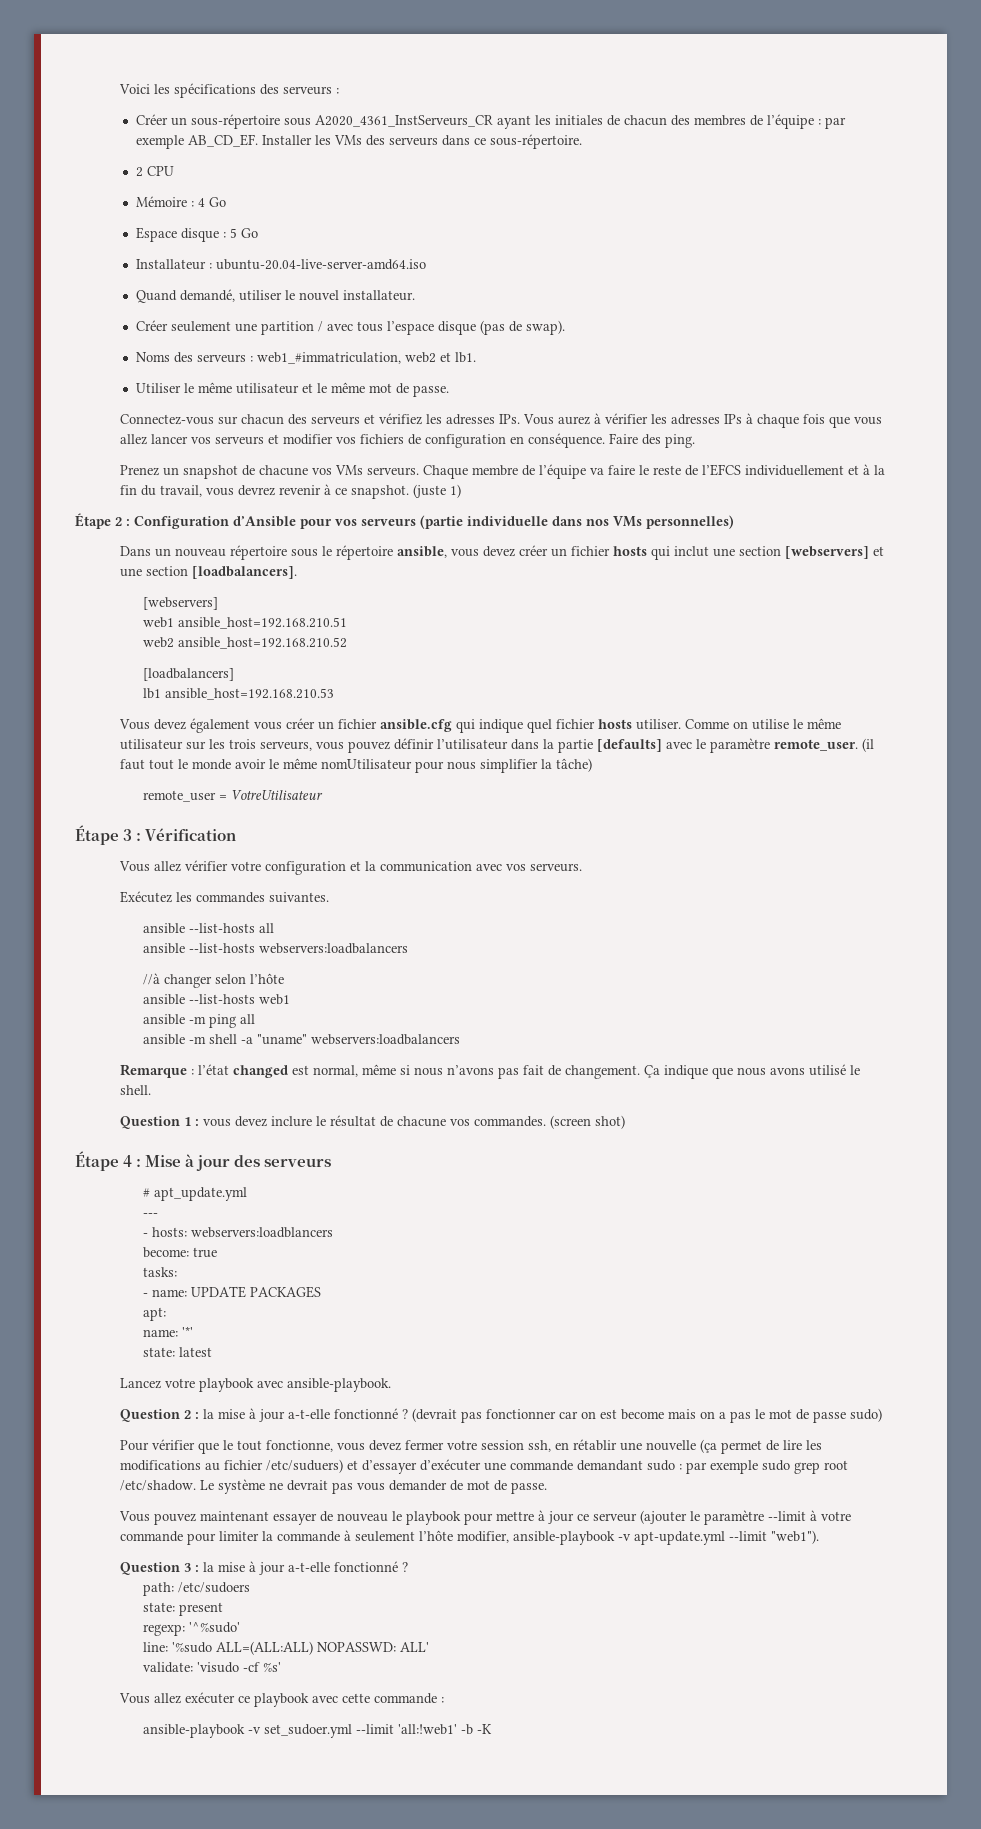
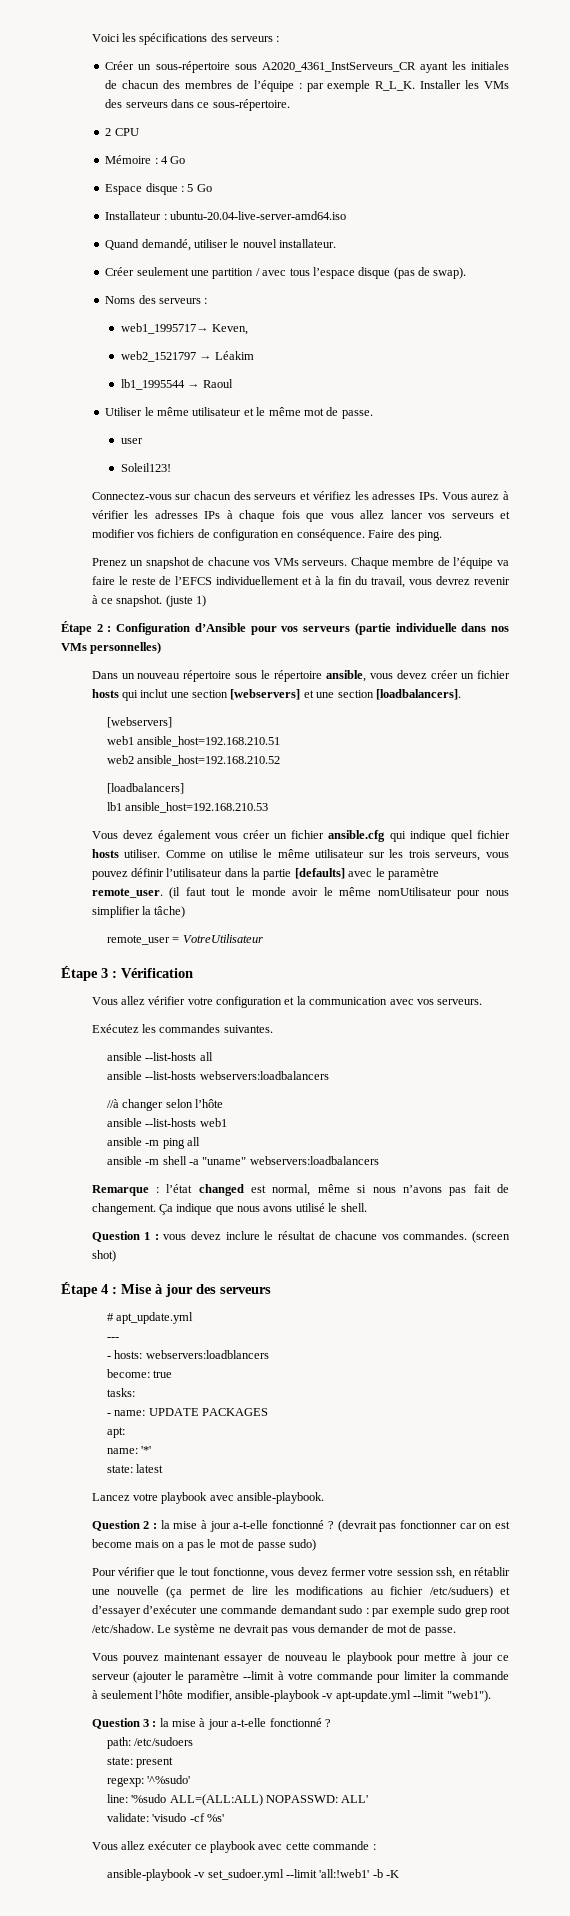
- Créer un sous-répertoire sous A2020_4361_InstServeurs_CR ayant les initiales de chacun des membres de l’équipe : par exemple AB_CD_EF.
+ Créer un sous-répertoire sous A2020_4361_InstServeurs_CR ayant les initiales de chacun des membres de l’équipe : par exemple R_L_K.
- Noms des serveurs : web1_#immatriculation, web2 et lb1.
+ Noms des serveurs :
+ web1_1995717→ Keven,
+ web2_1521797 → Léakim
+ lb1_1995544 → Raoul
+ user
+ Soleil123!

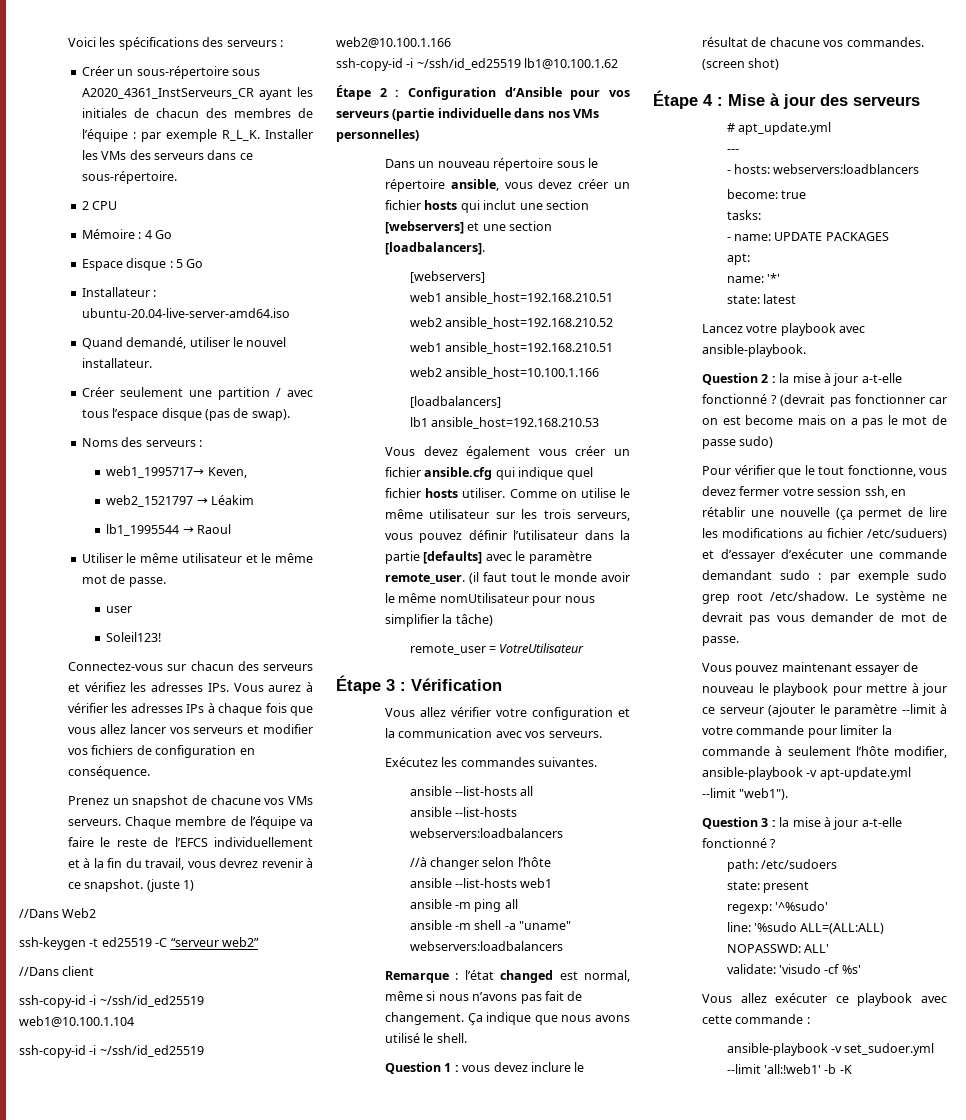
- Faire des ping.
+ //Dans Web2
+ ssh-keygen -t ed25519 -C “serveur web2”
+ //Dans client
+ ssh-copy-id -i ~/ssh/id_ed25519 web1@10.100.1.104
+ ssh-copy-id -i ~/ssh/id_ed25519 web2@10.100.1.166
+ ssh-copy-id -i ~/ssh/id_ed25519 lb1@10.100.1.62
  web2 ansible_host=192.168.210.52
+ web1 ansible_host=192.168.210.51
+ web2 ansible_host=10.100.1.166

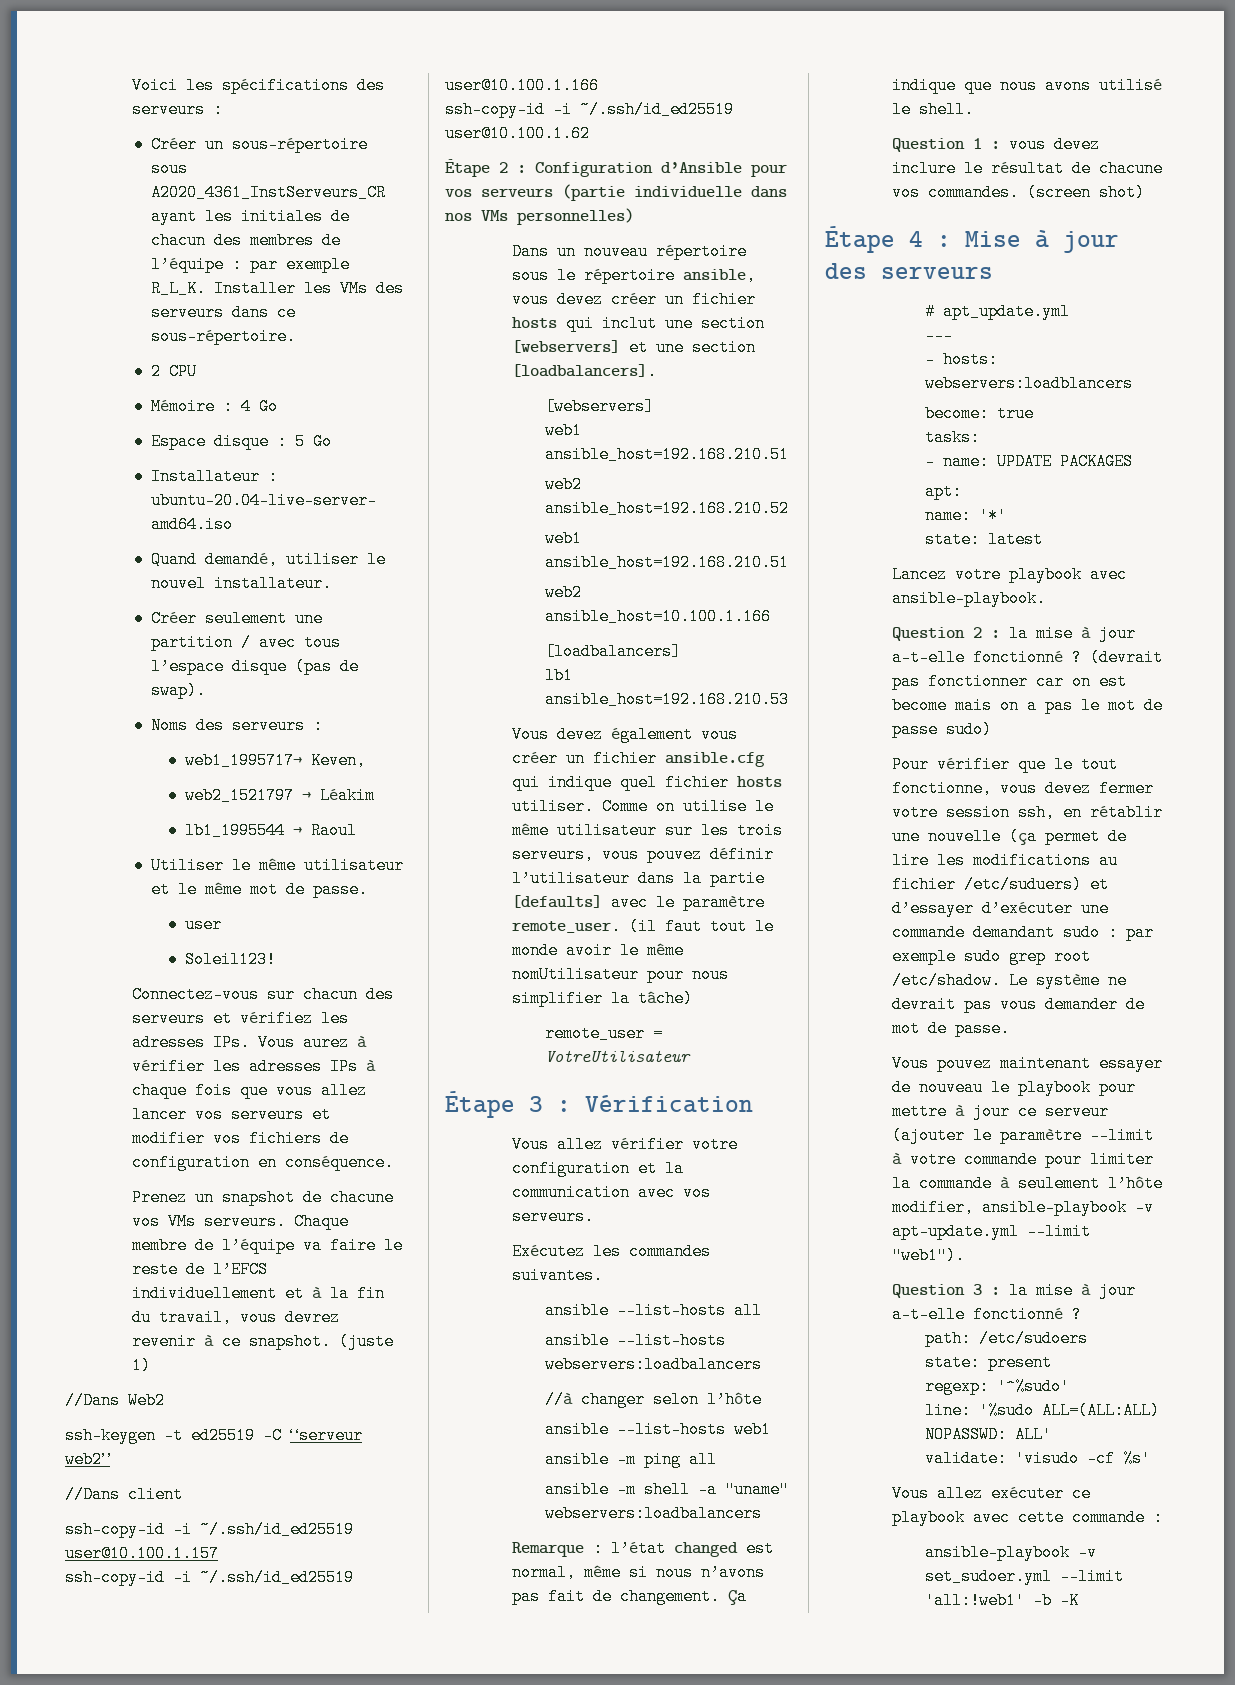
- ssh-copy-id -i ~/ssh/id_ed25519 web1@10.100.1.104
- ssh-copy-id -i ~/ssh/id_ed25519 web2@10.100.1.166
- ssh-copy-id -i ~/ssh/id_ed25519 lb1@10.100.1.62
+ ssh-copy-id -i ~/.ssh/id_ed25519 user@10.100.1.157
+ ssh-copy-id -i ~/.ssh/id_ed25519 user@10.100.1.166
+ ssh-copy-id -i ~/.ssh/id_ed25519 user@10.100.1.62

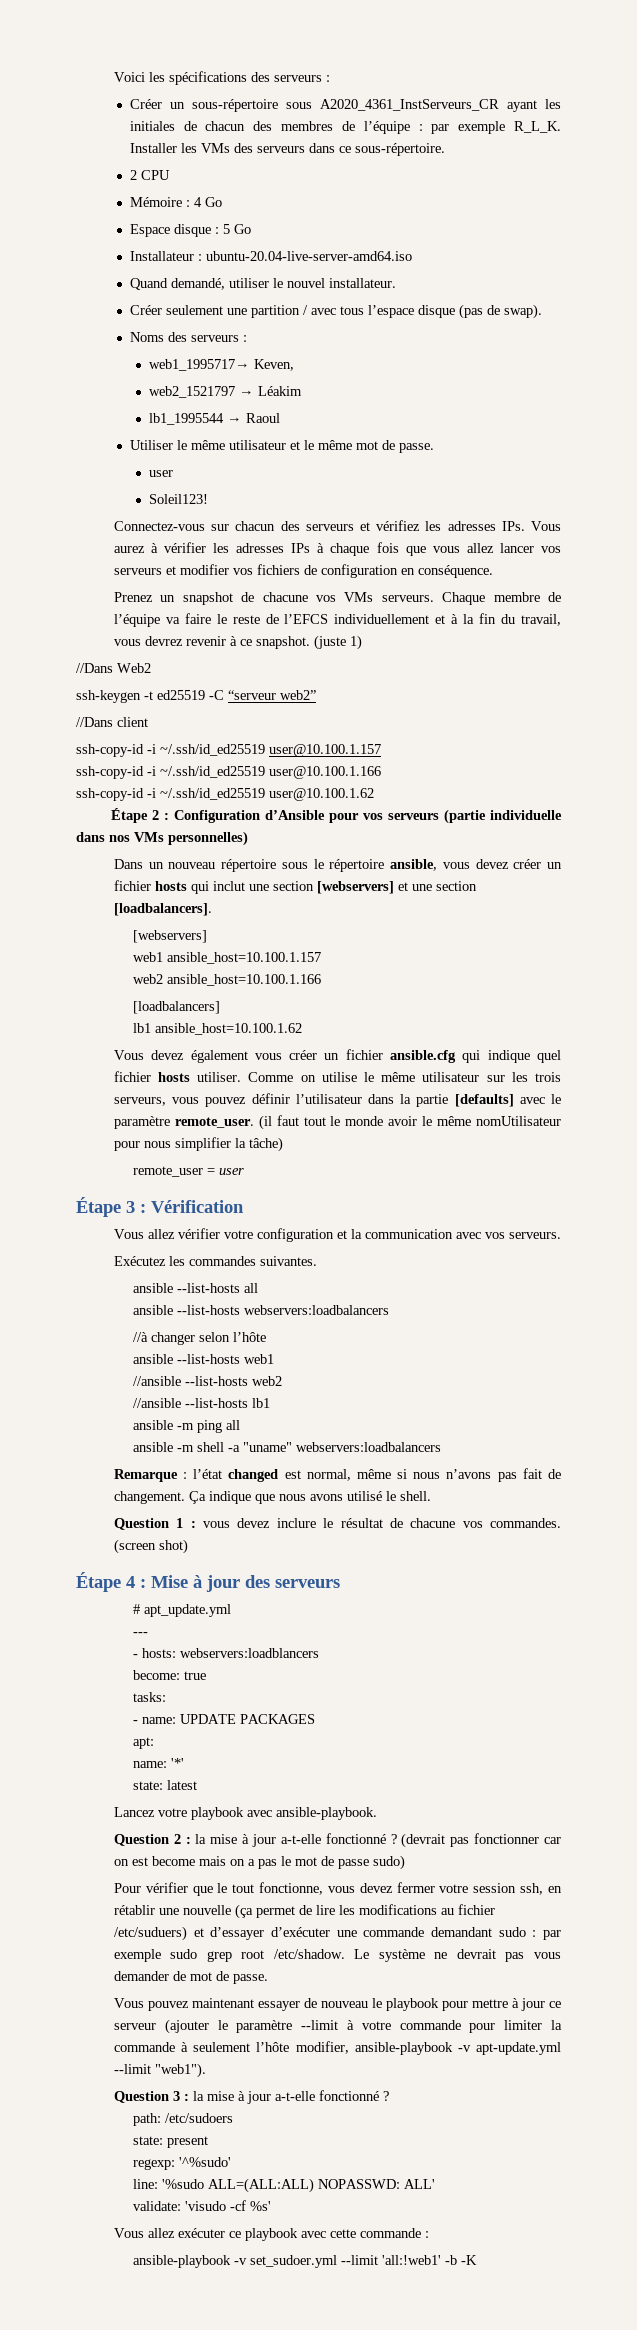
  Dans un nouveau répertoire sous le répertoire ansible, vous devez créer un fichier hosts qui inclut une section [webservers] et une section [loadbalancers].
  [webservers]
- web1 ansible_host=192.168.210.51
- web2 ansible_host=192.168.210.52
- web1 ansible_host=192.168.210.51
+ web1 ansible_host=10.100.1.157
- lb1 ansible_host=192.168.210.53
+ lb1 ansible_host=10.100.1.62
- remote_user = VotreUtilisateur
+ remote_user = user
+ //ansible --list-hosts web2
+ //ansible --list-hosts lb1

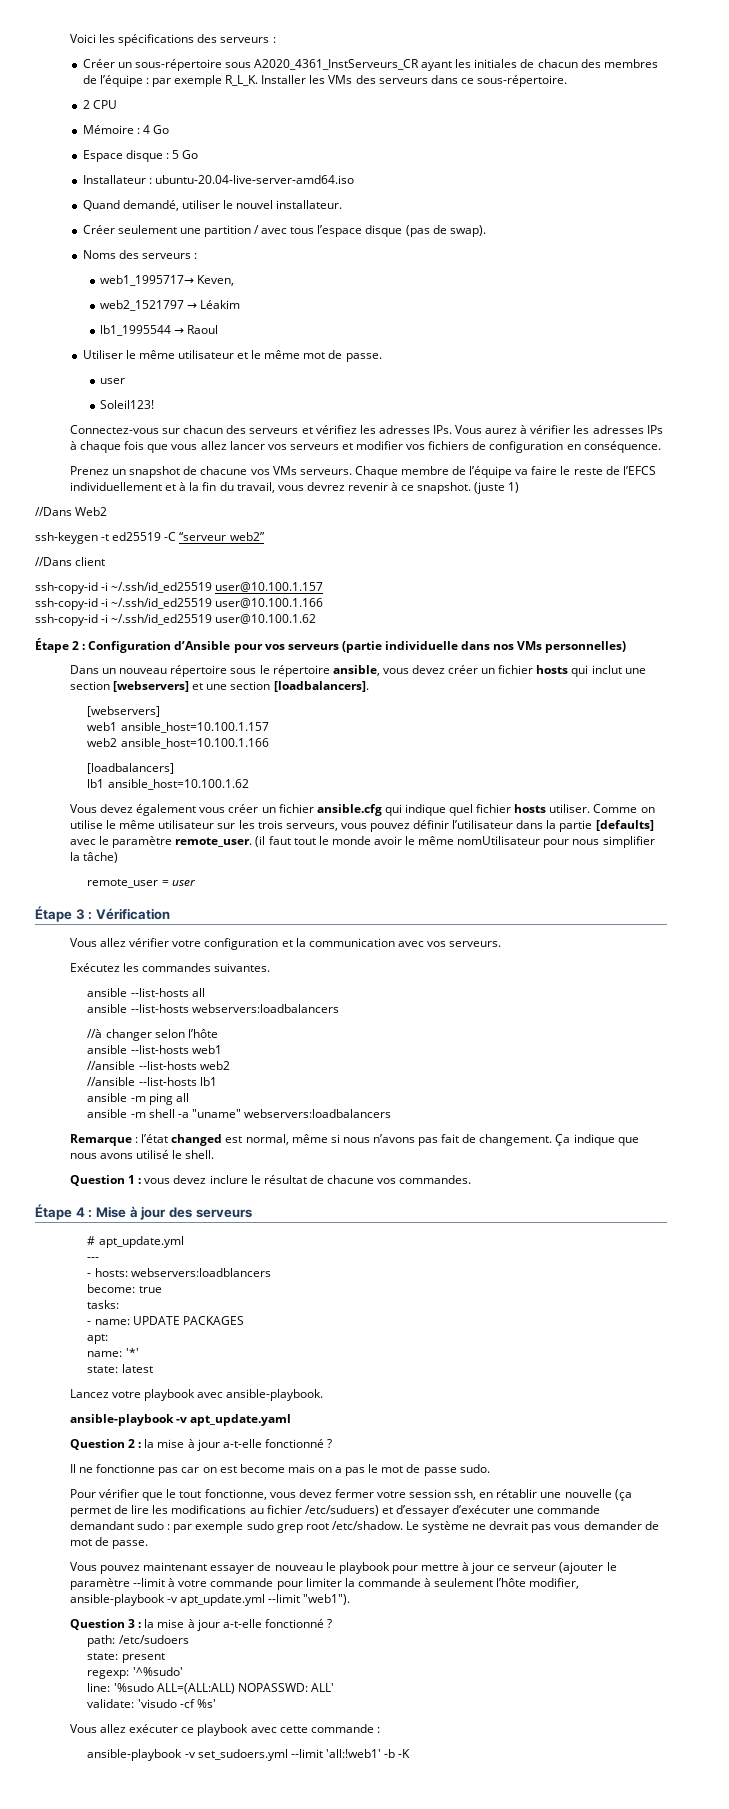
- (screen shot)
+ ansible-playbook -v apt_update.yaml
- Question 2 : la mise à jour a-t-elle fonctionné ? (devrait pas fonctionner car on est become mais on a pas le mot de passe sudo)
+ Question 2 : la mise à jour a-t-elle fonctionné ?
+ Il ne fonctionne pas car on est become mais on a pas le mot de passe sudo.
- Vous pouvez maintenant essayer de nouveau le playbook pour mettre à jour ce serveur (ajouter le paramètre --limit à votre commande pour limiter la commande à seulement l’hôte modifier, ansible-playbook -v apt-update.yml --limit "web1").
+ Vous pouvez maintenant essayer de nouveau le playbook pour mettre à jour ce serveur (ajouter le paramètre --limit à votre commande pour limiter la commande à seulement l’hôte modifier, ansible-playbook -v apt_update.yml --limit "web1").
- ansible-playbook -v set_sudoer.yml --limit 'all:!web1' -b -K
+ ansible-playbook -v set_sudoers.yml --limit 'all:!web1' -b -K

